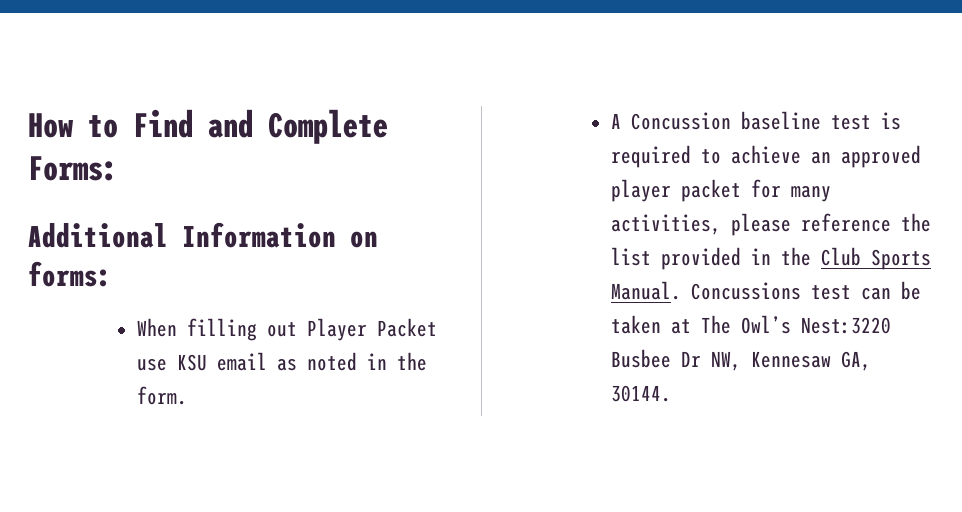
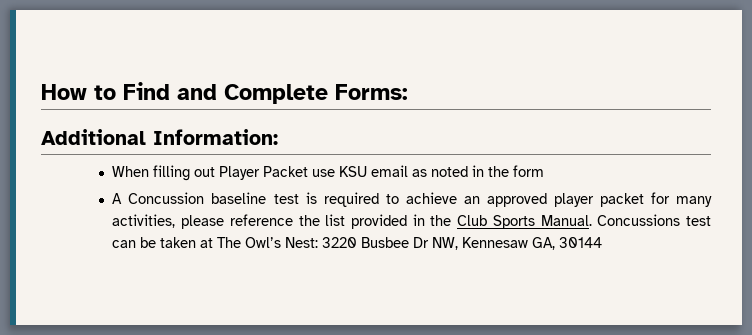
- Additional Information on forms:
+ Additional Information:
- When filling out Player Packet use KSU email as noted in the form.
+ When filling out Player Packet use KSU email as noted in the form
- Concussions test can be taken at The Owl’s Nest:3220 Busbee Dr NW, Kennesaw GA, 30144.
+ Concussions test can be taken at The Owl’s Nest: 3220 Busbee Dr NW, Kennesaw GA, 30144

